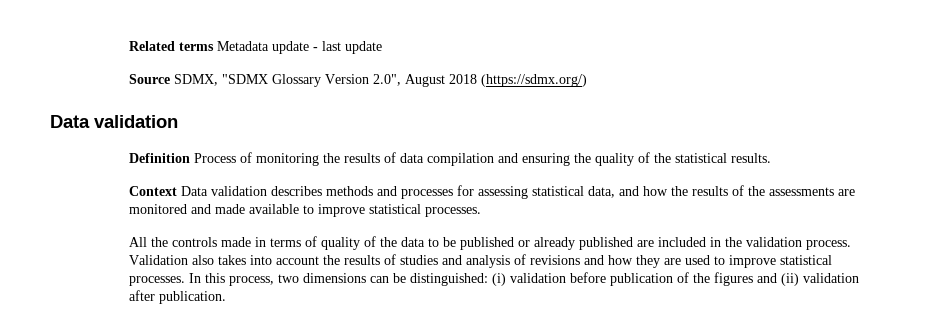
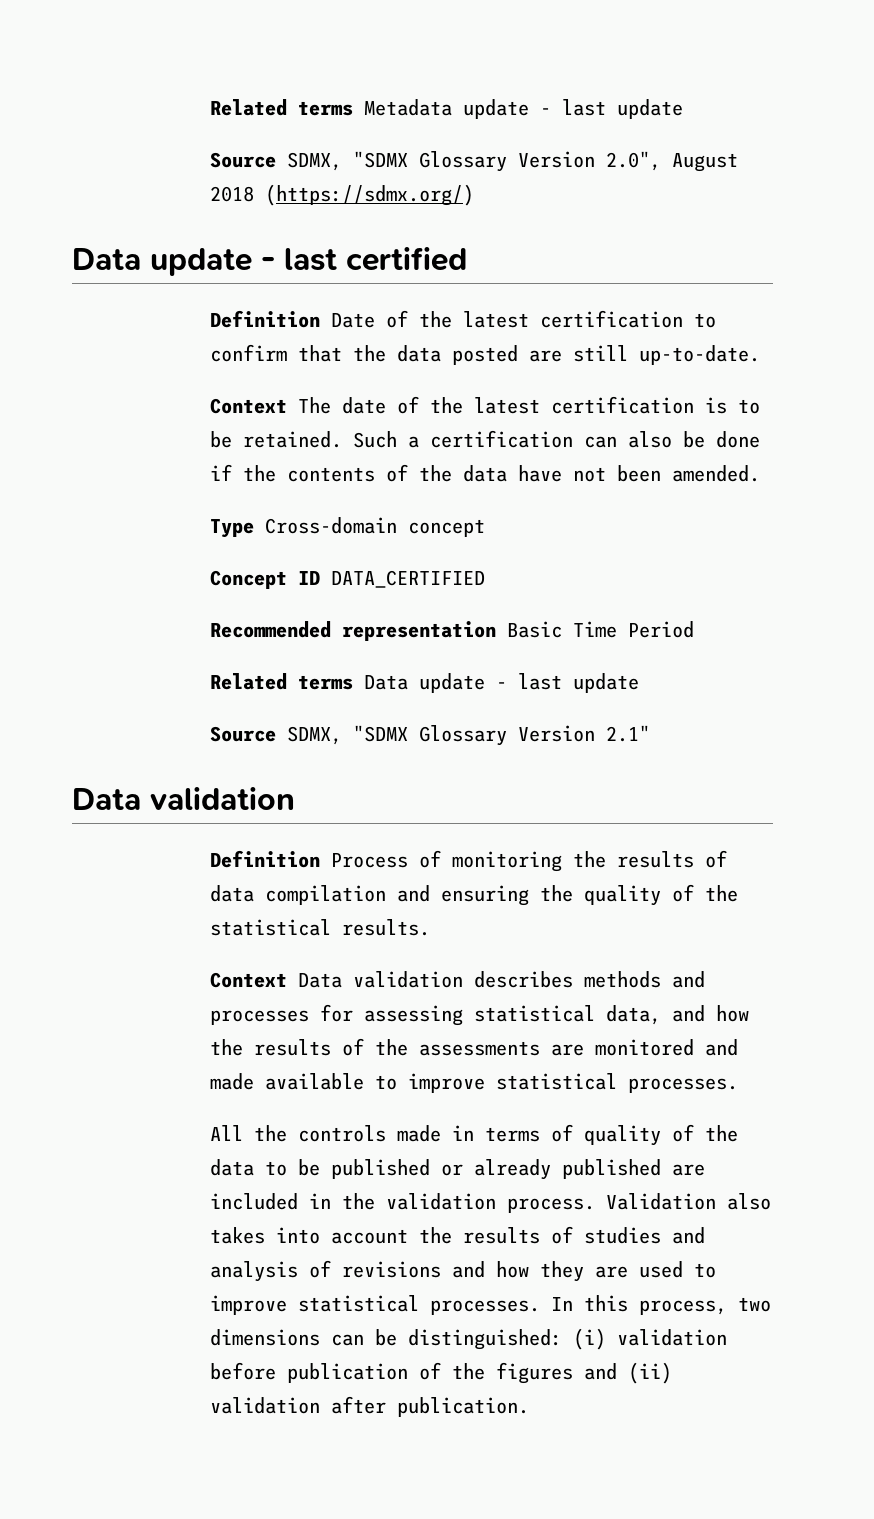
+ Data update - last certified
+ Definition Date of the latest certification to confirm that the data posted are still up-to-date.
+ Context The date of the latest certification is to be retained. Such a certification can also be done if the contents of the data have not been amended.
+ Type Cross-domain concept
+ Concept ID DATA_CERTIFIED
+ Recommended representation Basic Time Period
+ Related terms Data update - last update
+ Source SDMX, "SDMX Glossary Version 2.1"

